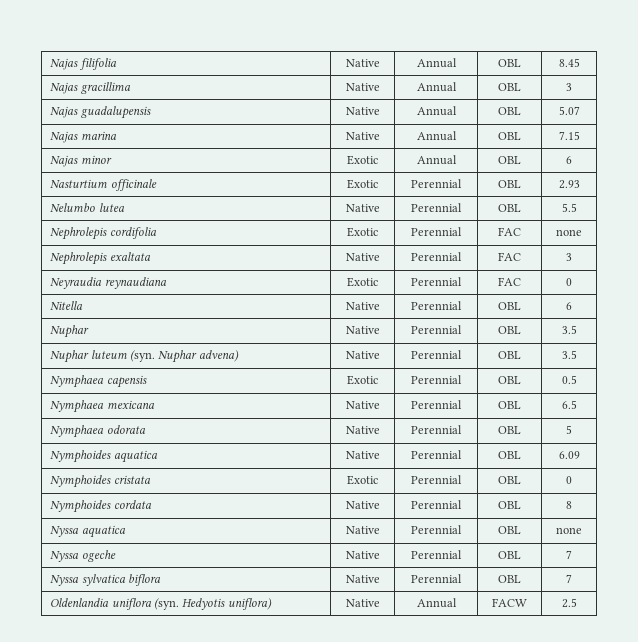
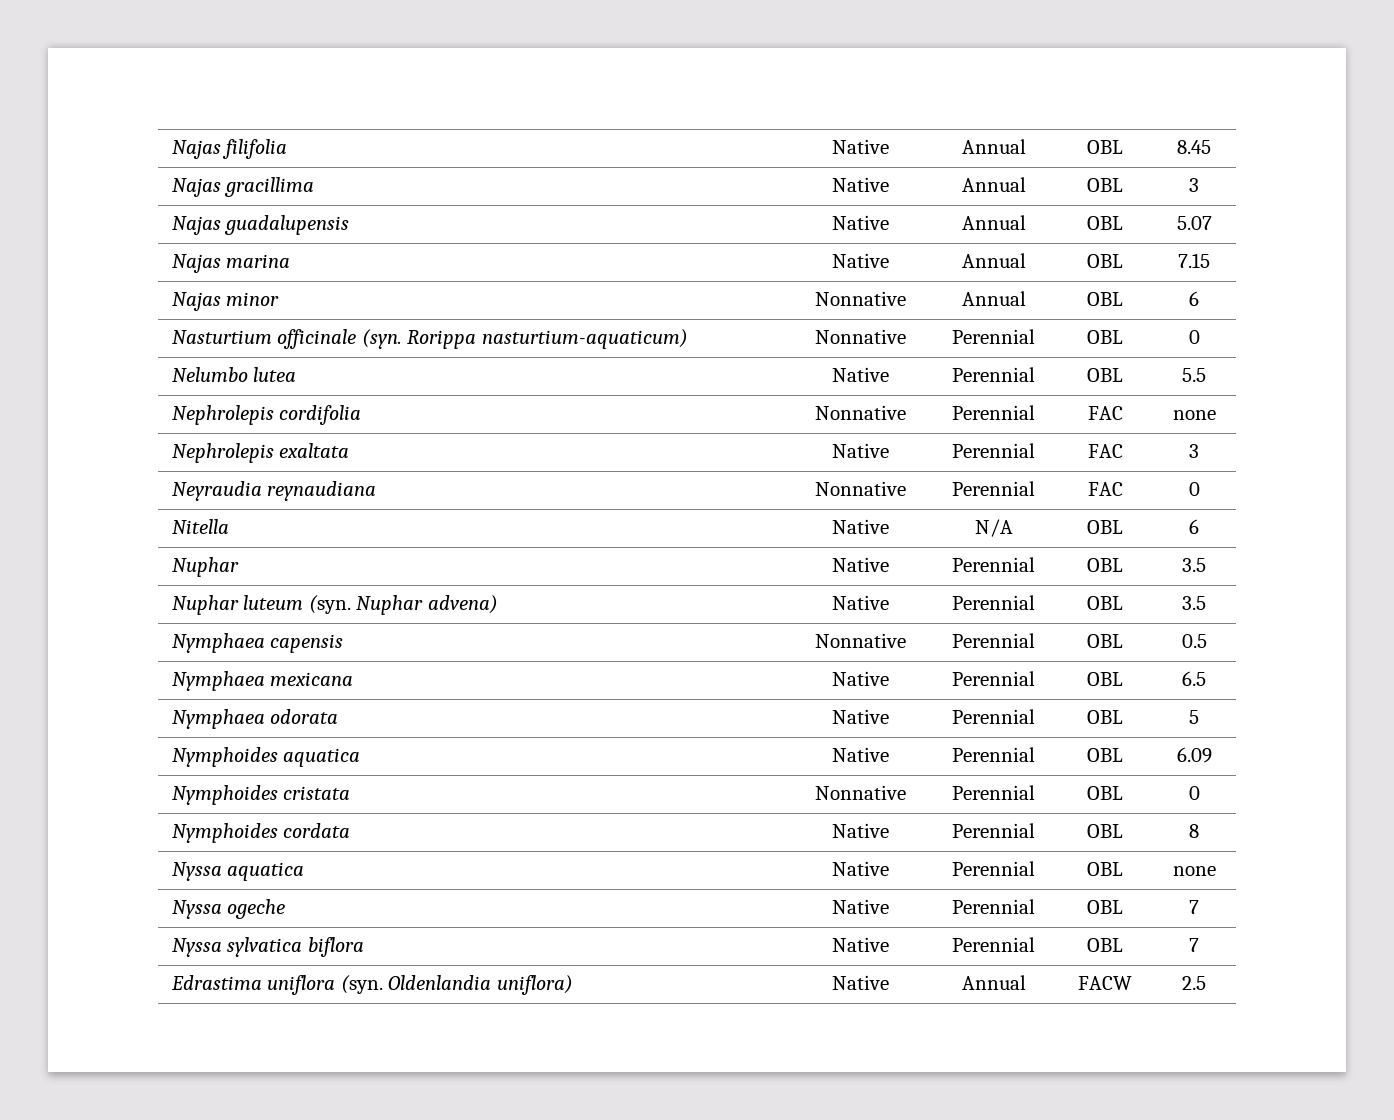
- Najas minor | Exotic | Annual | OBL | 6
+ Najas minor | Nonnative | Annual | OBL | 6
- Nasturtium officinale | Exotic | Perennial | OBL | 2.93
+ Nasturtium officinale (syn. Rorippa nasturtium-aquaticum) | Nonnative | Perennial | OBL | 0
- Nephrolepis cordifolia | Exotic | Perennial | FAC | none
+ Nephrolepis cordifolia | Nonnative | Perennial | FAC | none
- Neyraudia reynaudiana | Exotic | Perennial | FAC | 0
+ Neyraudia reynaudiana | Nonnative | Perennial | FAC | 0
- Nitella | Native | Perennial | OBL | 6
+ Nitella | Native | N/A | OBL | 6
- Nymphaea capensis | Exotic | Perennial | OBL | 0.5
+ Nymphaea capensis | Nonnative | Perennial | OBL | 0.5
- Nymphoides cristata | Exotic | Perennial | OBL | 0
+ Nymphoides cristata | Nonnative | Perennial | OBL | 0
- Oldenlandia uniflora (syn. Hedyotis uniflora) | Native | Annual | FACW | 2.5
+ Edrastima uniflora (syn. Oldenlandia uniflora) | Native | Annual | FACW | 2.5

